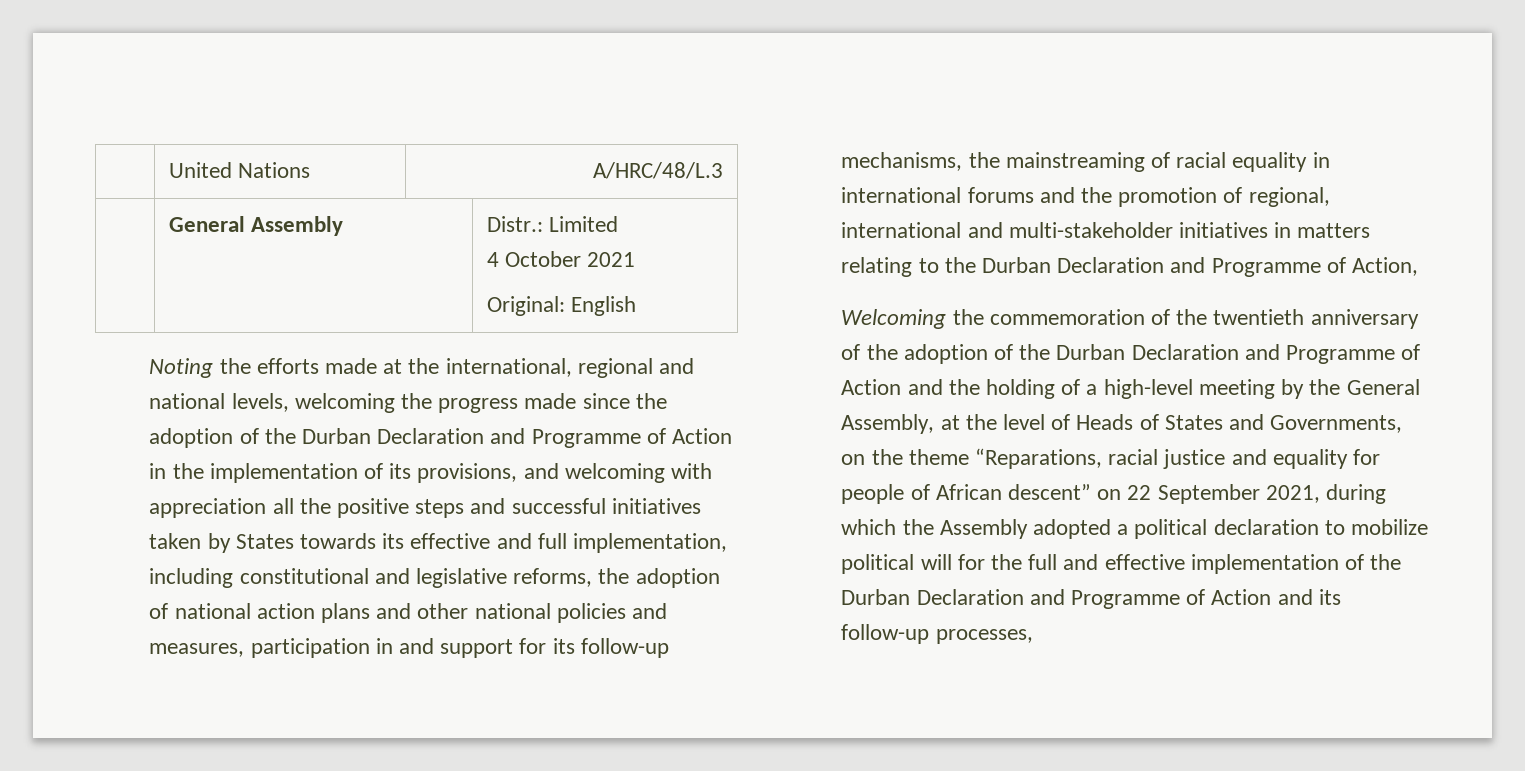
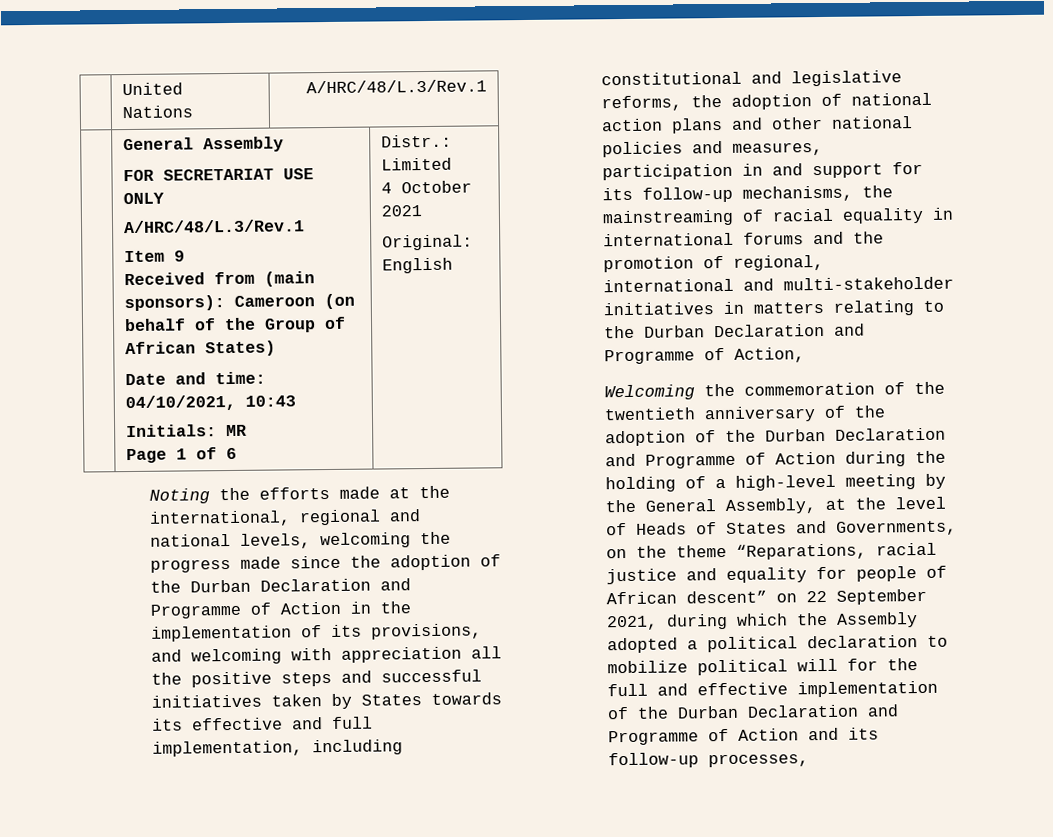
- | United Nations | A/HRC/48/L.3
+ | United Nations | A/HRC/48/L.3/Rev.1
- | General Assembly | Distr.: Limited
+ | General Assembly
+ FOR SECRETARIAT USE ONLY
+ A/HRC/48/L.3/Rev.1
+ Item 9
+ Received from (main sponsors): Cameroon (on behalf of the Group of African States)
+ Date and time: 04/10/2021, 10:43
+ Initials: MR
+ Page 1 of 6 | Distr.: Limited
- Welcoming the commemoration of the twentieth anniversary of the adoption of the Durban Declaration and Programme of Action and the holding of a high-level meeting by the General Assembly, at the level of Heads of States and Governments, on the theme “Reparations, racial justice and equality for people of African descent” on 22 September 2021, during which the Assembly adopted a political declaration to mobilize political will for the full and effective implementation of the Durban Declaration and Programme of Action and its follow-up processes,
+ Welcoming the commemoration of the twentieth anniversary of the adoption of the Durban Declaration and Programme of Action during the holding of a high-level meeting by the General Assembly, at the level of Heads of States and Governments, on the theme “Reparations, racial justice and equality for people of African descent” on 22 September 2021, during which the Assembly adopted a political declaration to mobilize political will for the full and effective implementation of the Durban Declaration and Programme of Action and its follow-up processes,

